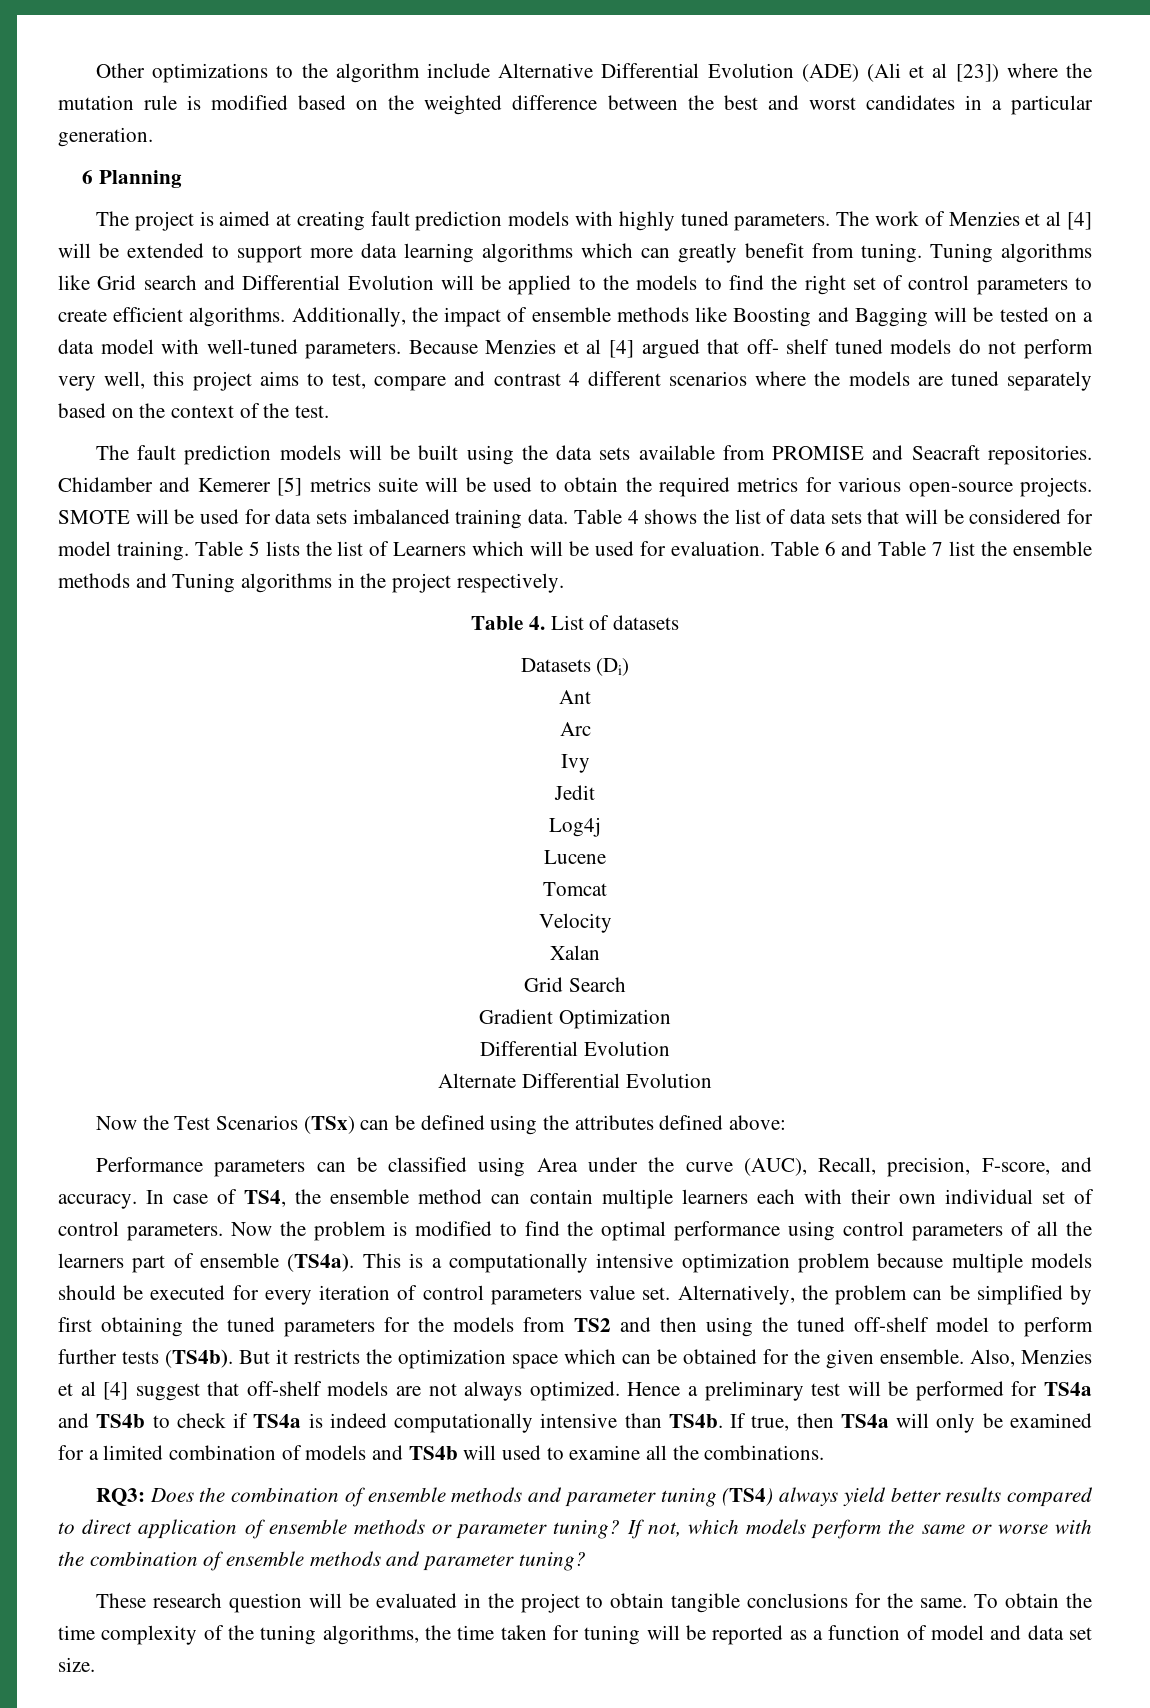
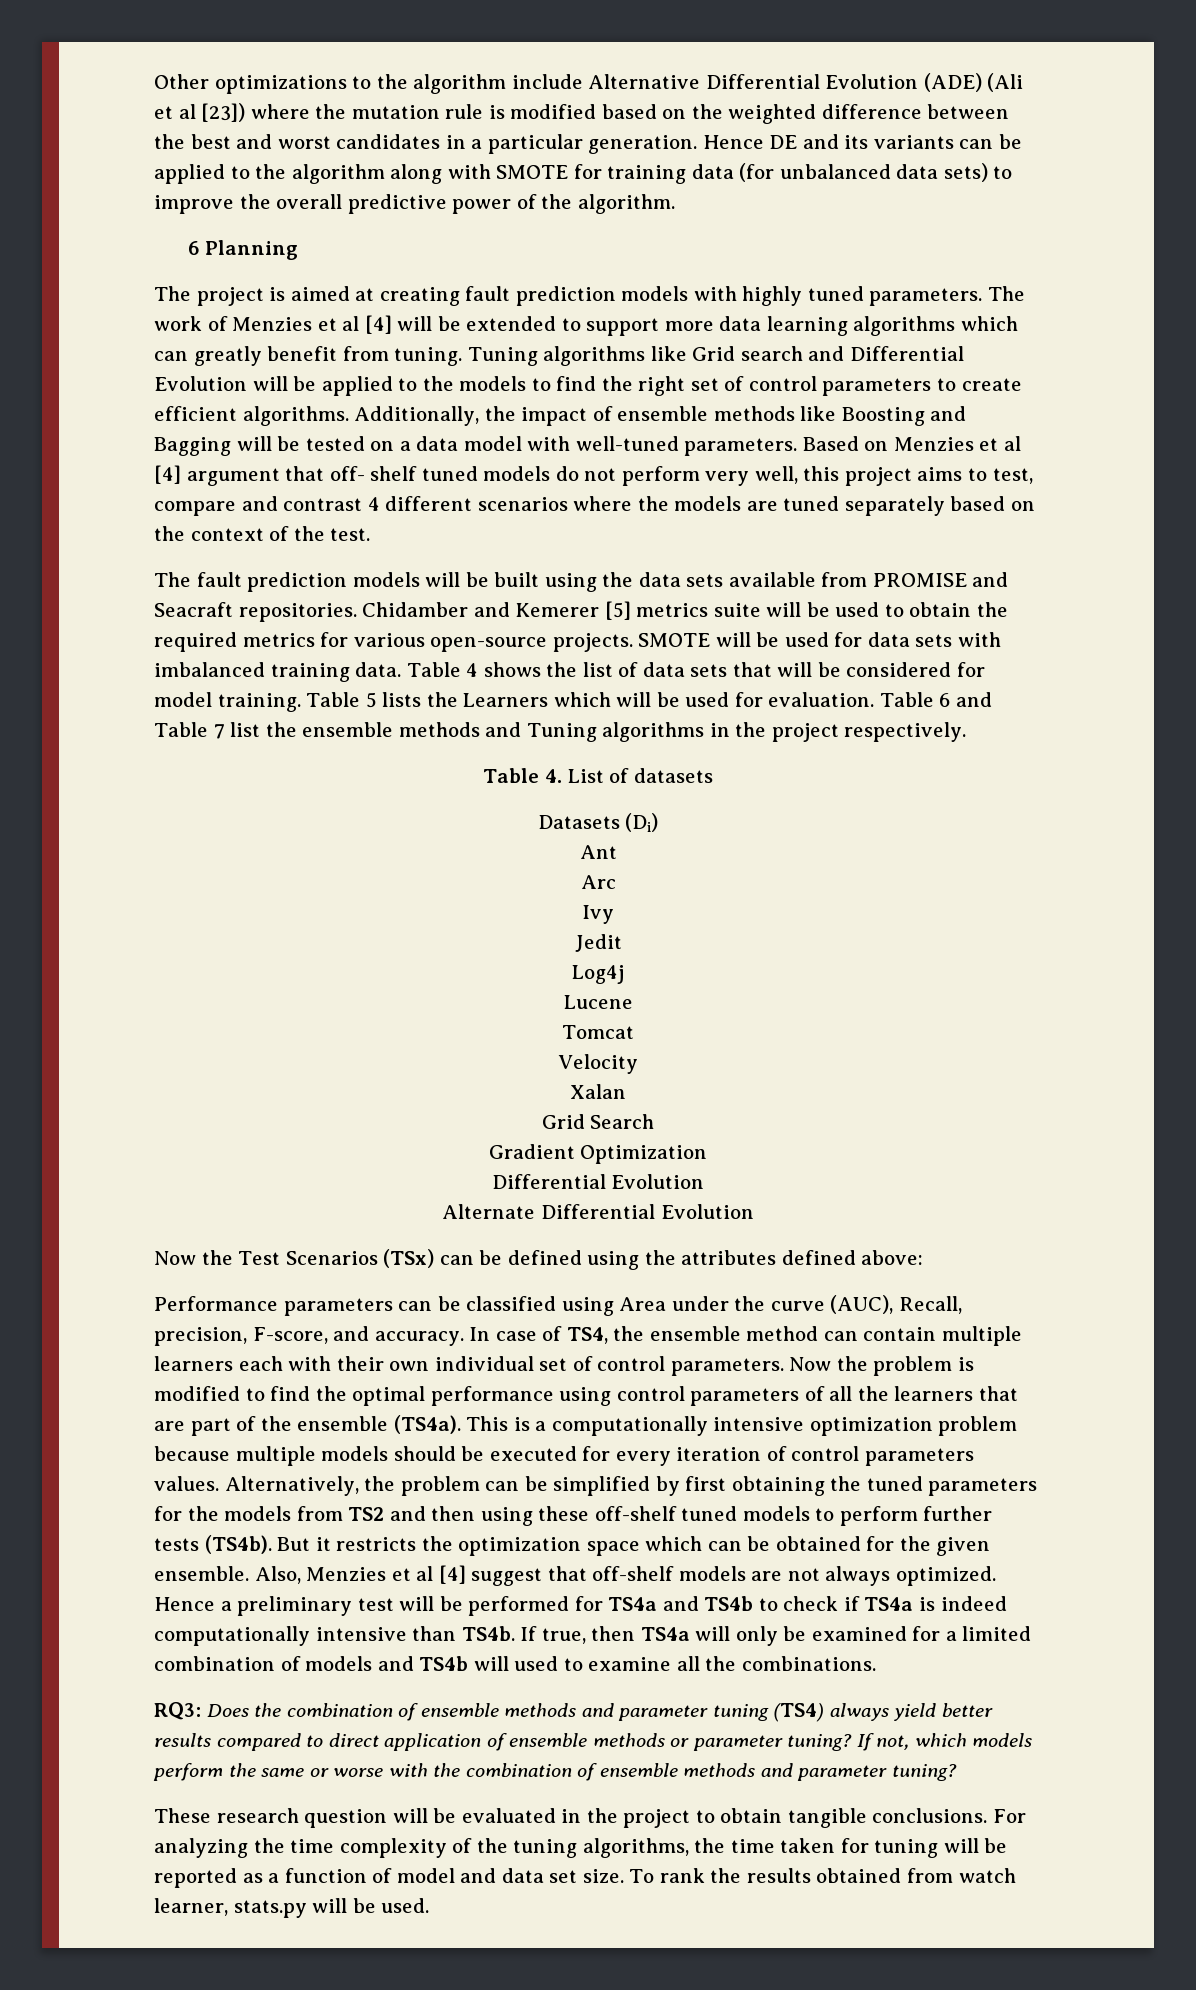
+ Hence DE and its variants can be applied to the algorithm along with SMOTE for training data (for unbalanced data sets) to improve the overall predictive power of the algorithm.
- Because Menzies et al [4] argued that off- shelf tuned models do not perform very well, this project aims to test, compare and contrast 4 different scenarios where the models are tuned separately based on the context of the test.
+ Based on Menzies et al [4] argument that off- shelf tuned models do not perform very well, this project aims to test, compare and contrast 4 different scenarios where the models are tuned separately based on the context of the test.
- SMOTE will be used for data sets imbalanced training data.
+ SMOTE will be used for data sets with imbalanced training data.
- Table 5 lists the list of Learners which will be used for evaluation.
+ Table 5 lists the Learners which will be used for evaluation.
- Now the problem is modified to find the optimal performance using control parameters of all the learners part of ensemble (TS4a).
+ Now the problem is modified to find the optimal performance using control parameters of all the learners that are part of the ensemble (TS4a).
- This is a computationally intensive optimization problem because multiple models should be executed for every iteration of control parameters value set.
+ This is a computationally intensive optimization problem because multiple models should be executed for every iteration of control parameters values.
- Alternatively, the problem can be simplified by first obtaining the tuned parameters for the models from TS2 and then using the tuned off-shelf model to perform further tests (TS4b).
+ Alternatively, the problem can be simplified by first obtaining the tuned parameters for the models from TS2 and then using these off-shelf tuned models to perform further tests (TS4b).
- These research question will be evaluated in the project to obtain tangible conclusions for the same. To obtain the time complexity of the tuning algorithms, the time taken for tuning will be reported as a function of model and data set size.
+ These research question will be evaluated in the project to obtain tangible conclusions. For analyzing the time complexity of the tuning algorithms, the time taken for tuning will be reported as a function of model and data set size.
+ To rank the results obtained from watch learner, stats.py will be used.

